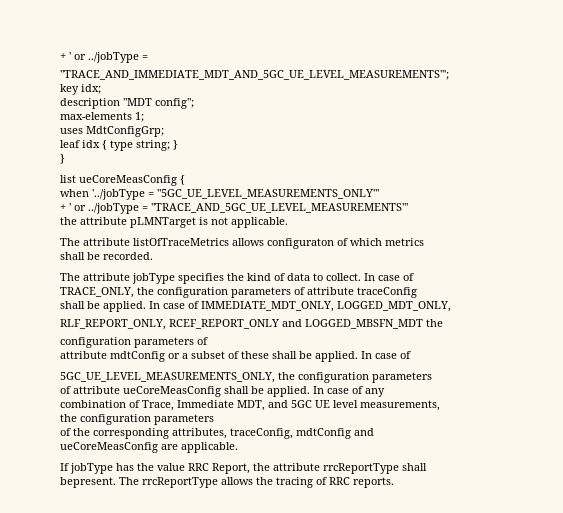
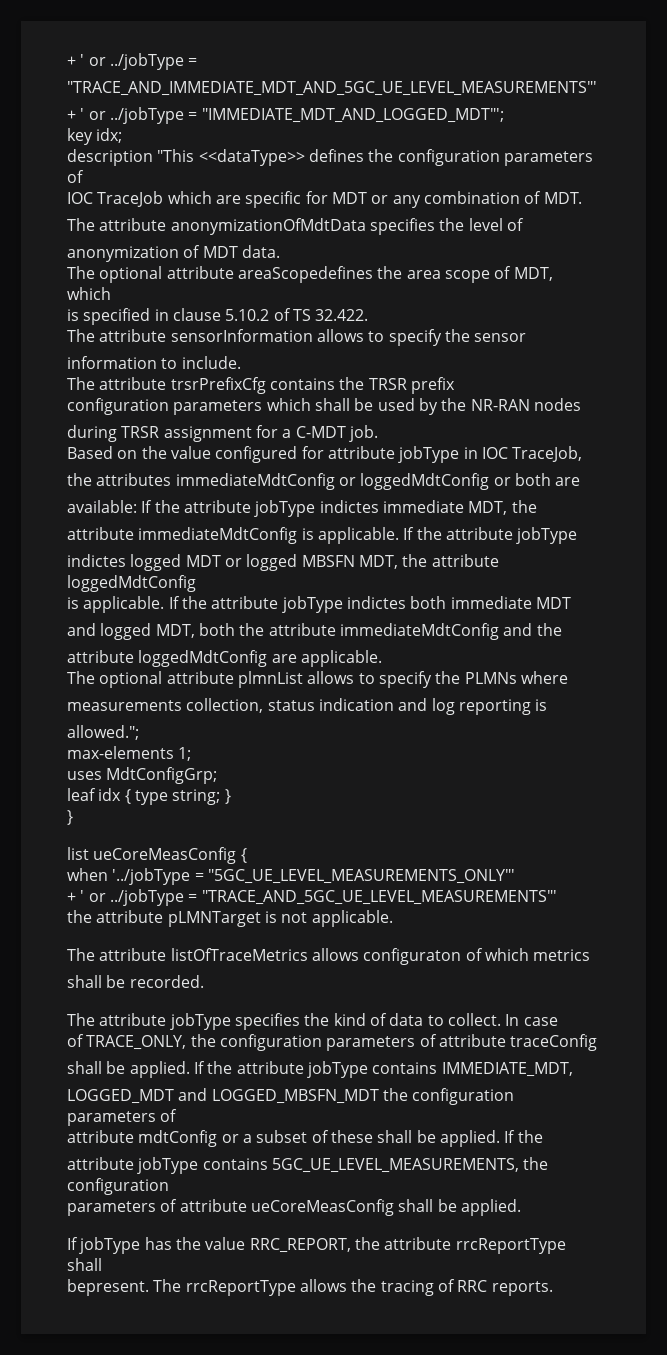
- "TRACE_AND_IMMEDIATE_MDT_AND_5GC_UE_LEVEL_MEASUREMENTS"';
+ "TRACE_AND_IMMEDIATE_MDT_AND_5GC_UE_LEVEL_MEASUREMENTS"'
+ + ' or ../jobType = "IMMEDIATE_MDT_AND_LOGGED_MDT"';
  key idx;
- description "MDT config";
+ description "This <<dataType>> defines the configuration parameters of
+ IOC TraceJob which are specific for MDT or any combination of MDT.
+ The attribute anonymizationOfMdtData specifies the level of
+ anonymization of MDT data.
+ The optional attribute areaScopedefines the area scope of MDT, which
+ is specified in clause 5.10.2 of TS 32.422.
+ The attribute sensorInformation allows to specify the sensor
+ information to include.
+ The attribute trsrPrefixCfg contains the TRSR prefix
+ configuration parameters which shall be used by the NR-RAN nodes
+ during TRSR assignment for a C-MDT job.
+ Based on the value configured for attribute jobType in IOC TraceJob,
+ the attributes immediateMdtConfig or loggedMdtConfig or both are
+ available: If the attribute jobType indictes immediate MDT, the
+ attribute immediateMdtConfig is applicable. If the attribute jobType
+ indictes logged MDT or logged MBSFN MDT, the attribute loggedMdtConfig
+ is applicable. If the attribute jobType indictes both immediate MDT
+ and logged MDT, both the attribute immediateMdtConfig and the
+ attribute loggedMdtConfig are applicable.
+ The optional attribute plmnList allows to specify the PLMNs where
+ measurements collection, status indication and log reporting is
+ allowed.";
- The attribute jobType specifies the kind of data to collect. In case of
- TRACE_ONLY, the configuration parameters of attribute traceConfig
+ The attribute jobType specifies the kind of data to collect. In case
+ of TRACE_ONLY, the configuration parameters of attribute traceConfig
- In case of IMMEDIATE_MDT_ONLY, LOGGED_MDT_ONLY,
- RLF_REPORT_ONLY, RCEF_REPORT_ONLY and LOGGED_MBSFN_MDT the
- configuration parameters of
+ If the attribute jobType contains IMMEDIATE_MDT,
+ LOGGED_MDT and LOGGED_MBSFN_MDT the configuration parameters of
- attribute mdtConfig or a subset of these shall be applied. In case of
- 5GC_UE_LEVEL_MEASUREMENTS_ONLY, the configuration parameters
- of attribute ueCoreMeasConfig shall be applied. In case of any
- combination of Trace, Immediate MDT, and 5GC UE level measurements,
- the configuration parameters
- of the corresponding attributes, traceConfig, mdtConfig and
- ueCoreMeasConfig are applicable.
+ attribute mdtConfig or a subset of these shall be applied. If the
+ attribute jobType contains 5GC_UE_LEVEL_MEASUREMENTS, the configuration
+ parameters of attribute ueCoreMeasConfig shall be applied.
- If jobType has the value RRC Report, the attribute rrcReportType shall
+ If jobType has the value RRC_REPORT, the attribute rrcReportType shall

